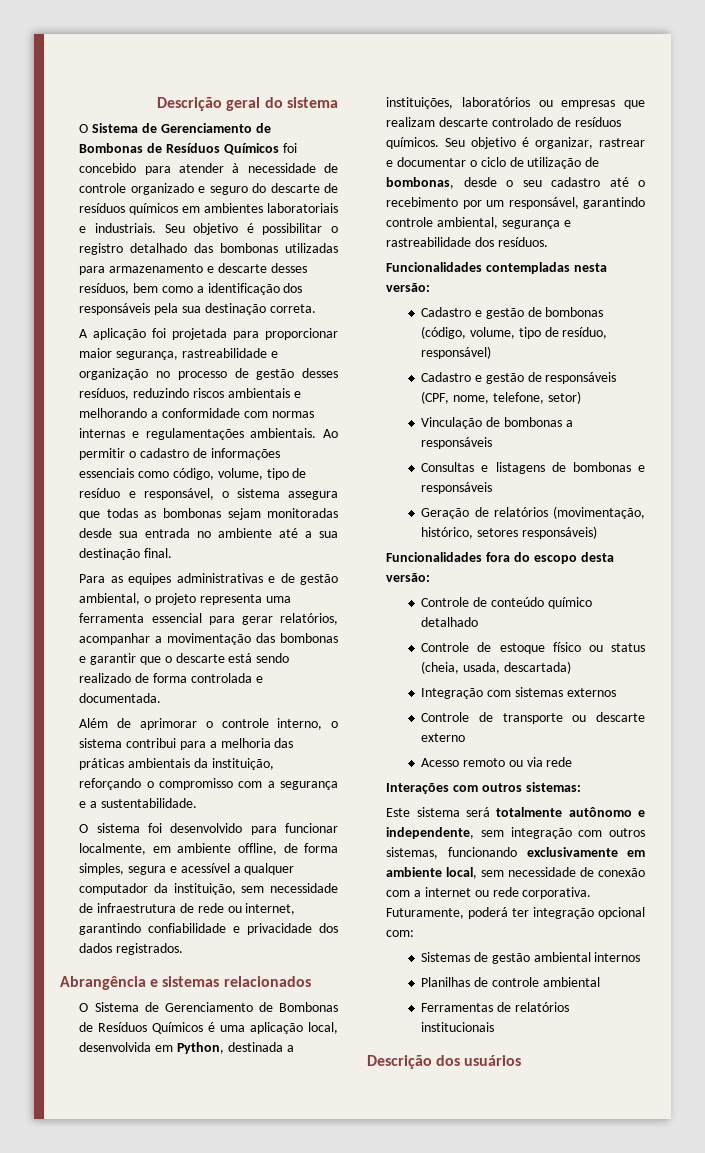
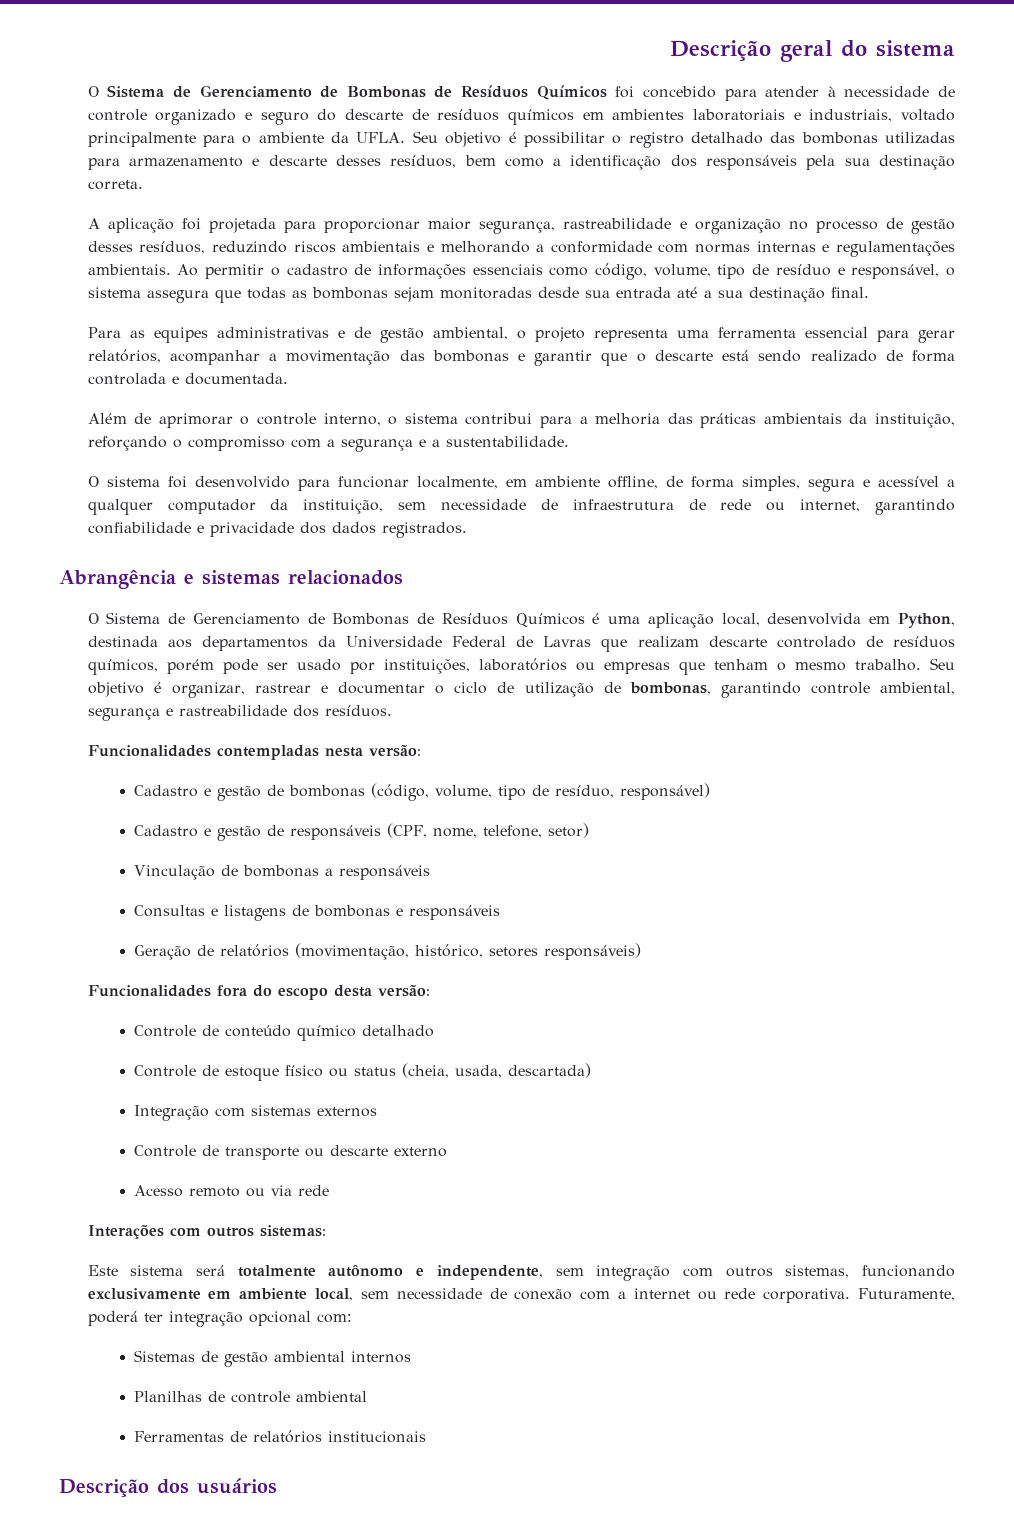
- O Sistema de Gerenciamento de Bombonas de Resíduos Químicos foi concebido para atender à necessidade de controle organizado e seguro do descarte de resíduos químicos em ambientes laboratoriais e industriais.
+ O Sistema de Gerenciamento de Bombonas de Resíduos Químicos foi concebido para atender à necessidade de controle organizado e seguro do descarte de resíduos químicos em ambientes laboratoriais e industriais, voltado principalmente para o ambiente da UFLA.
- Ao permitir o cadastro de informações essenciais como código, volume, tipo de resíduo e responsável, o sistema assegura que todas as bombonas sejam monitoradas desde sua entrada no ambiente até a sua destinação final.
+ Ao permitir o cadastro de informações essenciais como código, volume, tipo de resíduo e responsável, o sistema assegura que todas as bombonas sejam monitoradas desde sua entrada até a sua destinação final.
- O Sistema de Gerenciamento de Bombonas de Resíduos Químicos é uma aplicação local, desenvolvida em Python, destinada a instituições, laboratórios ou empresas que realizam descarte controlado de resíduos químicos.
+ O Sistema de Gerenciamento de Bombonas de Resíduos Químicos é uma aplicação local, desenvolvida em Python, destinada aos departamentos da Universidade Federal de Lavras que realizam descarte controlado de resíduos químicos, porém pode ser usado por instituições, laboratórios ou empresas que tenham o mesmo trabalho.
- Seu objetivo é organizar, rastrear e documentar o ciclo de utilização de bombonas, desde o seu cadastro até o recebimento por um responsável, garantindo controle ambiental, segurança e rastreabilidade dos resíduos.
+ Seu objetivo é organizar, rastrear e documentar o ciclo de utilização de bombonas, garantindo controle ambiental, segurança e rastreabilidade dos resíduos.

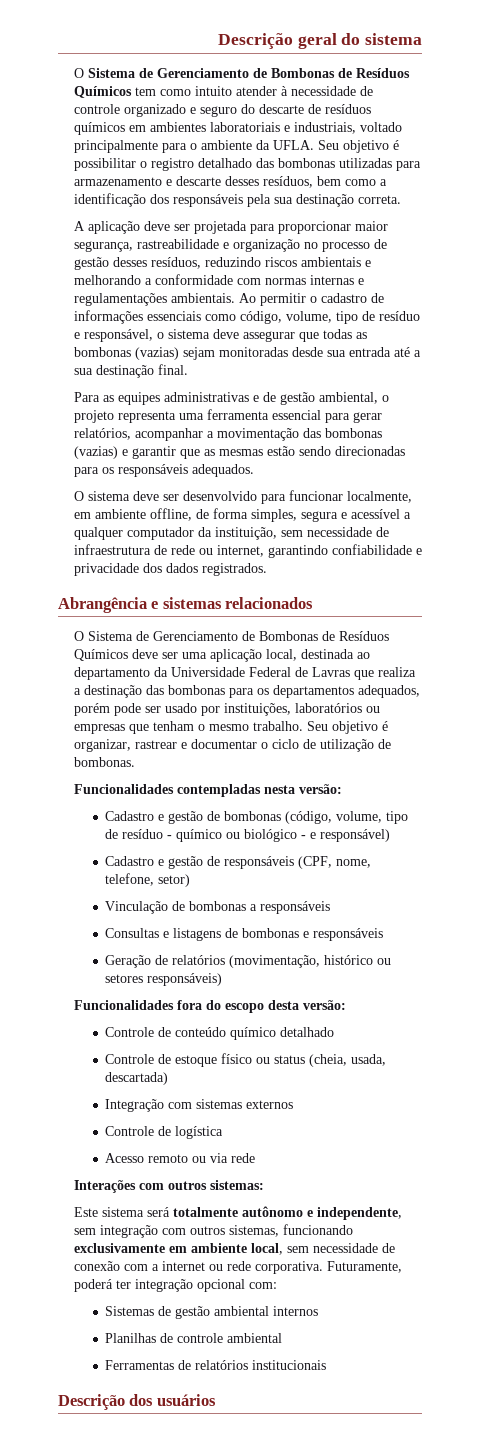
- O Sistema de Gerenciamento de Bombonas de Resíduos Químicos foi concebido para atender à necessidade de controle organizado e seguro do descarte de resíduos químicos em ambientes laboratoriais e industriais, voltado principalmente para o ambiente da UFLA.
+ O Sistema de Gerenciamento de Bombonas de Resíduos Químicos tem como intuito atender à necessidade de controle organizado e seguro do descarte de resíduos químicos em ambientes laboratoriais e industriais, voltado principalmente para o ambiente da UFLA.
- A aplicação foi projetada para proporcionar maior segurança, rastreabilidade e organização no processo de gestão desses resíduos, reduzindo riscos ambientais e melhorando a conformidade com normas internas e regulamentações ambientais.
+ A aplicação deve ser projetada para proporcionar maior segurança, rastreabilidade e organização no processo de gestão desses resíduos, reduzindo riscos ambientais e melhorando a conformidade com normas internas e regulamentações ambientais.
- Ao permitir o cadastro de informações essenciais como código, volume, tipo de resíduo e responsável, o sistema assegura que todas as bombonas sejam monitoradas desde sua entrada até a sua destinação final.
+ Ao permitir o cadastro de informações essenciais como código, volume, tipo de resíduo e responsável, o sistema deve assegurar que todas as bombonas (vazias) sejam monitoradas desde sua entrada até a sua destinação final.
- Para as equipes administrativas e de gestão ambiental, o projeto representa uma ferramenta essencial para gerar relatórios, acompanhar a movimentação das bombonas e garantir que o descarte está sendo realizado de forma controlada e documentada.
- Além de aprimorar o controle interno, o sistema contribui para a melhoria das práticas ambientais da instituição, reforçando o compromisso com a segurança e a sustentabilidade.
+ Para as equipes administrativas e de gestão ambiental, o projeto representa uma ferramenta essencial para gerar relatórios, acompanhar a movimentação das bombonas (vazias) e garantir que as mesmas estão sendo direcionadas para os responsáveis adequados.
- O sistema foi desenvolvido para funcionar localmente, em ambiente offline, de forma simples, segura e acessível a qualquer computador da instituição, sem necessidade de infraestrutura de rede ou internet, garantindo confiabilidade e privacidade dos dados registrados.
+ O sistema deve ser desenvolvido para funcionar localmente, em ambiente offline, de forma simples, segura e acessível a qualquer computador da instituição, sem necessidade de infraestrutura de rede ou internet, garantindo confiabilidade e privacidade dos dados registrados.
- O Sistema de Gerenciamento de Bombonas de Resíduos Químicos é uma aplicação local, desenvolvida em Python, destinada aos departamentos da Universidade Federal de Lavras que realizam descarte controlado de resíduos químicos, porém pode ser usado por instituições, laboratórios ou empresas que tenham o mesmo trabalho.
+ O Sistema de Gerenciamento de Bombonas de Resíduos Químicos deve ser uma aplicação local, destinada ao departamento da Universidade Federal de Lavras que realiza a destinação das bombonas para os departamentos adequados, porém pode ser usado por instituições, laboratórios ou empresas que tenham o mesmo trabalho.
- Seu objetivo é organizar, rastrear e documentar o ciclo de utilização de bombonas, garantindo controle ambiental, segurança e rastreabilidade dos resíduos.
+ Seu objetivo é organizar, rastrear e documentar o ciclo de utilização de bombonas.
- Cadastro e gestão de bombonas (código, volume, tipo de resíduo, responsável)
+ Cadastro e gestão de bombonas (código, volume, tipo de resíduo - químico ou biológico - e responsável)
- Geração de relatórios (movimentação, histórico, setores responsáveis)
+ Geração de relatórios (movimentação, histórico ou setores responsáveis)
- Controle de transporte ou descarte externo
+ Controle de logística

